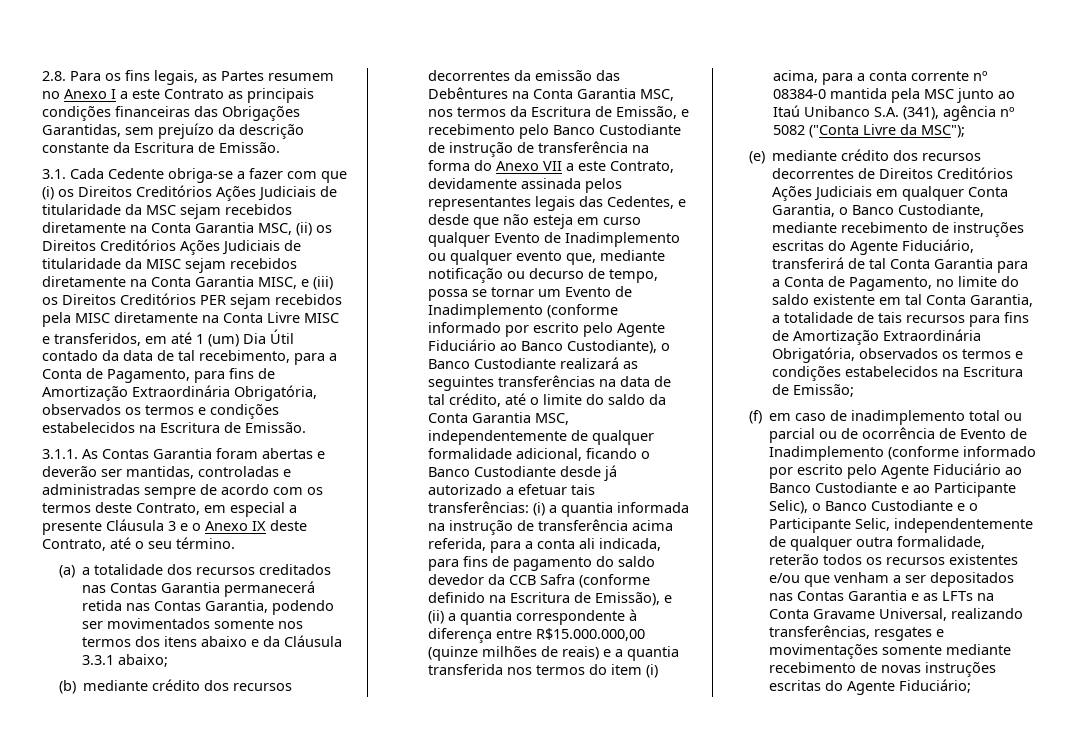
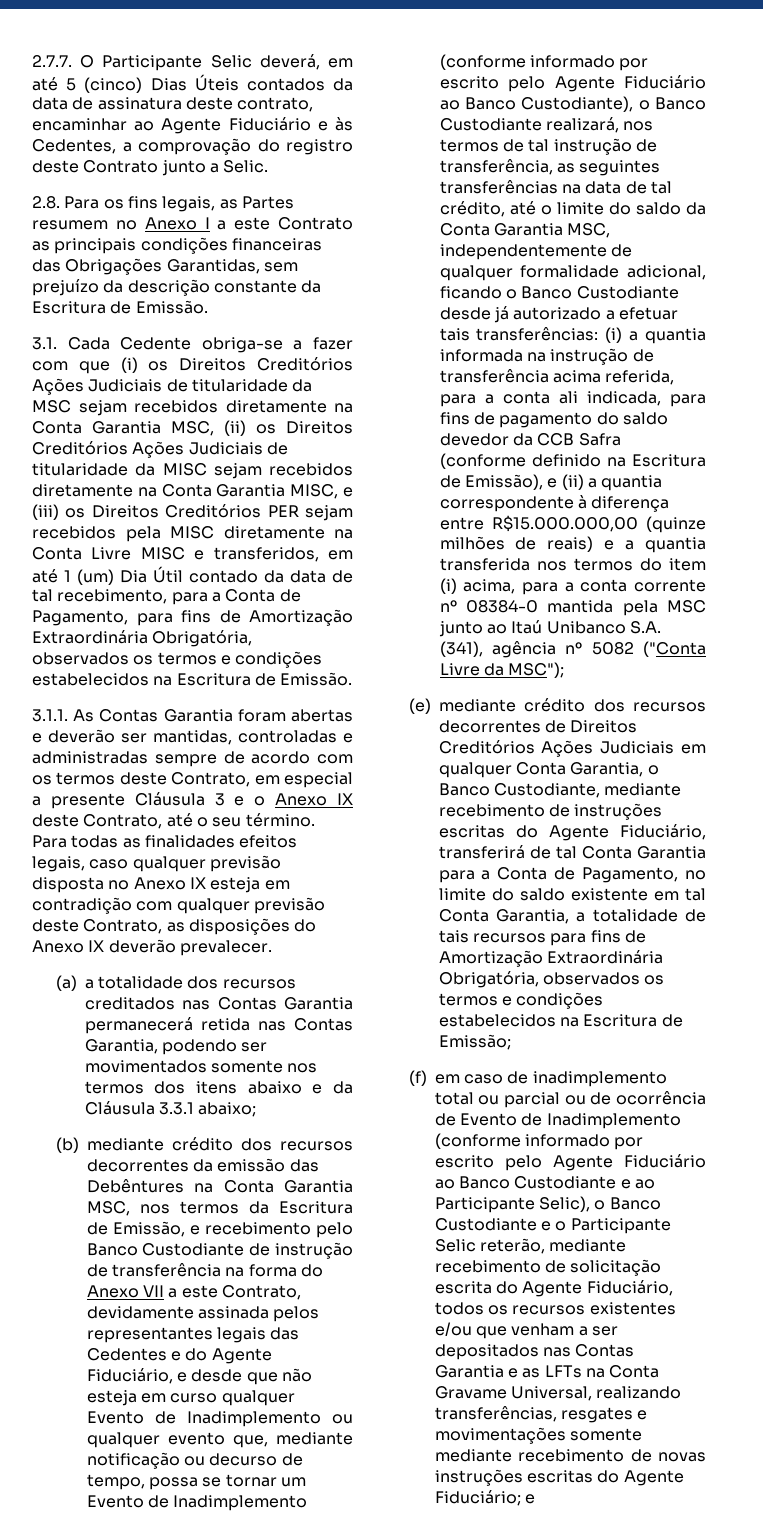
+ 2.7.7. O Participante Selic deverá, em até 5 (cinco) Dias Úteis contados da data de assinatura deste contrato, encaminhar ao Agente Fiduciário e às Cedentes, a comprovação do registro deste Contrato junto a Selic.
+ Para todas as finalidades efeitos legais, caso qualquer previsão disposta no Anexo IX esteja em contradição com qualquer previsão deste Contrato, as disposições do Anexo IX deverão prevalecer.
- (b) mediante crédito dos recursos decorrentes da emissão das Debêntures na Conta Garantia MSC, nos termos da Escritura de Emissão, e recebimento pelo Banco Custodiante de instrução de transferência na forma do Anexo VII a este Contrato, devidamente assinada pelos representantes legais das Cedentes, e desde que não esteja em curso qualquer Evento de Inadimplemento ou qualquer evento que, mediante notificação ou decurso de tempo, possa se tornar um Evento de Inadimplemento (conforme informado por escrito pelo Agente Fiduciário ao Banco Custodiante), o Banco Custodiante realizará as seguintes transferências na data de tal crédito, até o limite do saldo da Conta Garantia MSC, independentemente de qualquer formalidade adicional, ficando o Banco Custodiante desde já autorizado a efetuar tais transferências:
+ (b) mediante crédito dos recursos decorrentes da emissão das Debêntures na Conta Garantia MSC, nos termos da Escritura de Emissão, e recebimento pelo Banco Custodiante de instrução de transferência na forma do Anexo VII a este Contrato, devidamente assinada pelos representantes legais das Cedentes e do Agente Fiduciário, e desde que não esteja em curso qualquer Evento de Inadimplemento ou qualquer evento que, mediante notificação ou decurso de tempo, possa se tornar um Evento de Inadimplemento (conforme informado por escrito pelo Agente Fiduciário ao Banco Custodiante), o Banco Custodiante realizará, nos termos de tal instrução de transferência, as seguintes transferências na data de tal crédito, até o limite do saldo da Conta Garantia MSC, independentemente de qualquer formalidade adicional, ficando o Banco Custodiante desde já autorizado a efetuar tais transferências:
- (f) em caso de inadimplemento total ou parcial ou de ocorrência de Evento de Inadimplemento (conforme informado por escrito pelo Agente Fiduciário ao Banco Custodiante e ao Participante Selic), o Banco Custodiante e o Participante Selic, independentemente de qualquer outra formalidade, reterão todos os recursos existentes e/ou que venham a ser depositados nas Contas Garantia e as LFTs na Conta Gravame Universal, realizando transferências, resgates e movimentações somente mediante recebimento de novas instruções escritas do Agente Fiduciário;
+ (f) em caso de inadimplemento total ou parcial ou de ocorrência de Evento de Inadimplemento (conforme informado por escrito pelo Agente Fiduciário ao Banco Custodiante e ao Participante Selic), o Banco Custodiante e o Participante Selic reterão, mediante recebimento de solicitação escrita do Agente Fiduciário, todos os recursos existentes e/ou que venham a ser depositados nas Contas Garantia e as LFTs na Conta Gravame Universal, realizando transferências, resgates e movimentações somente mediante recebimento de novas instruções escritas do Agente Fiduciário; e

